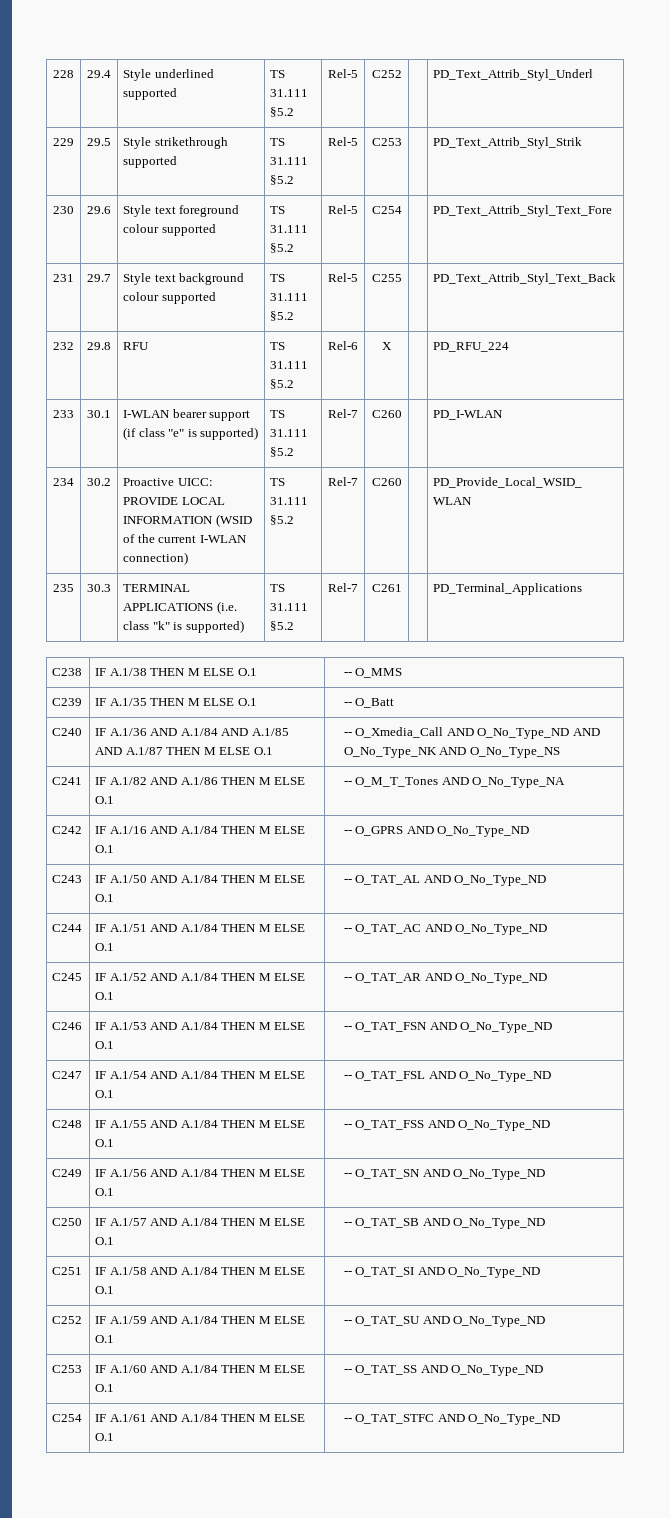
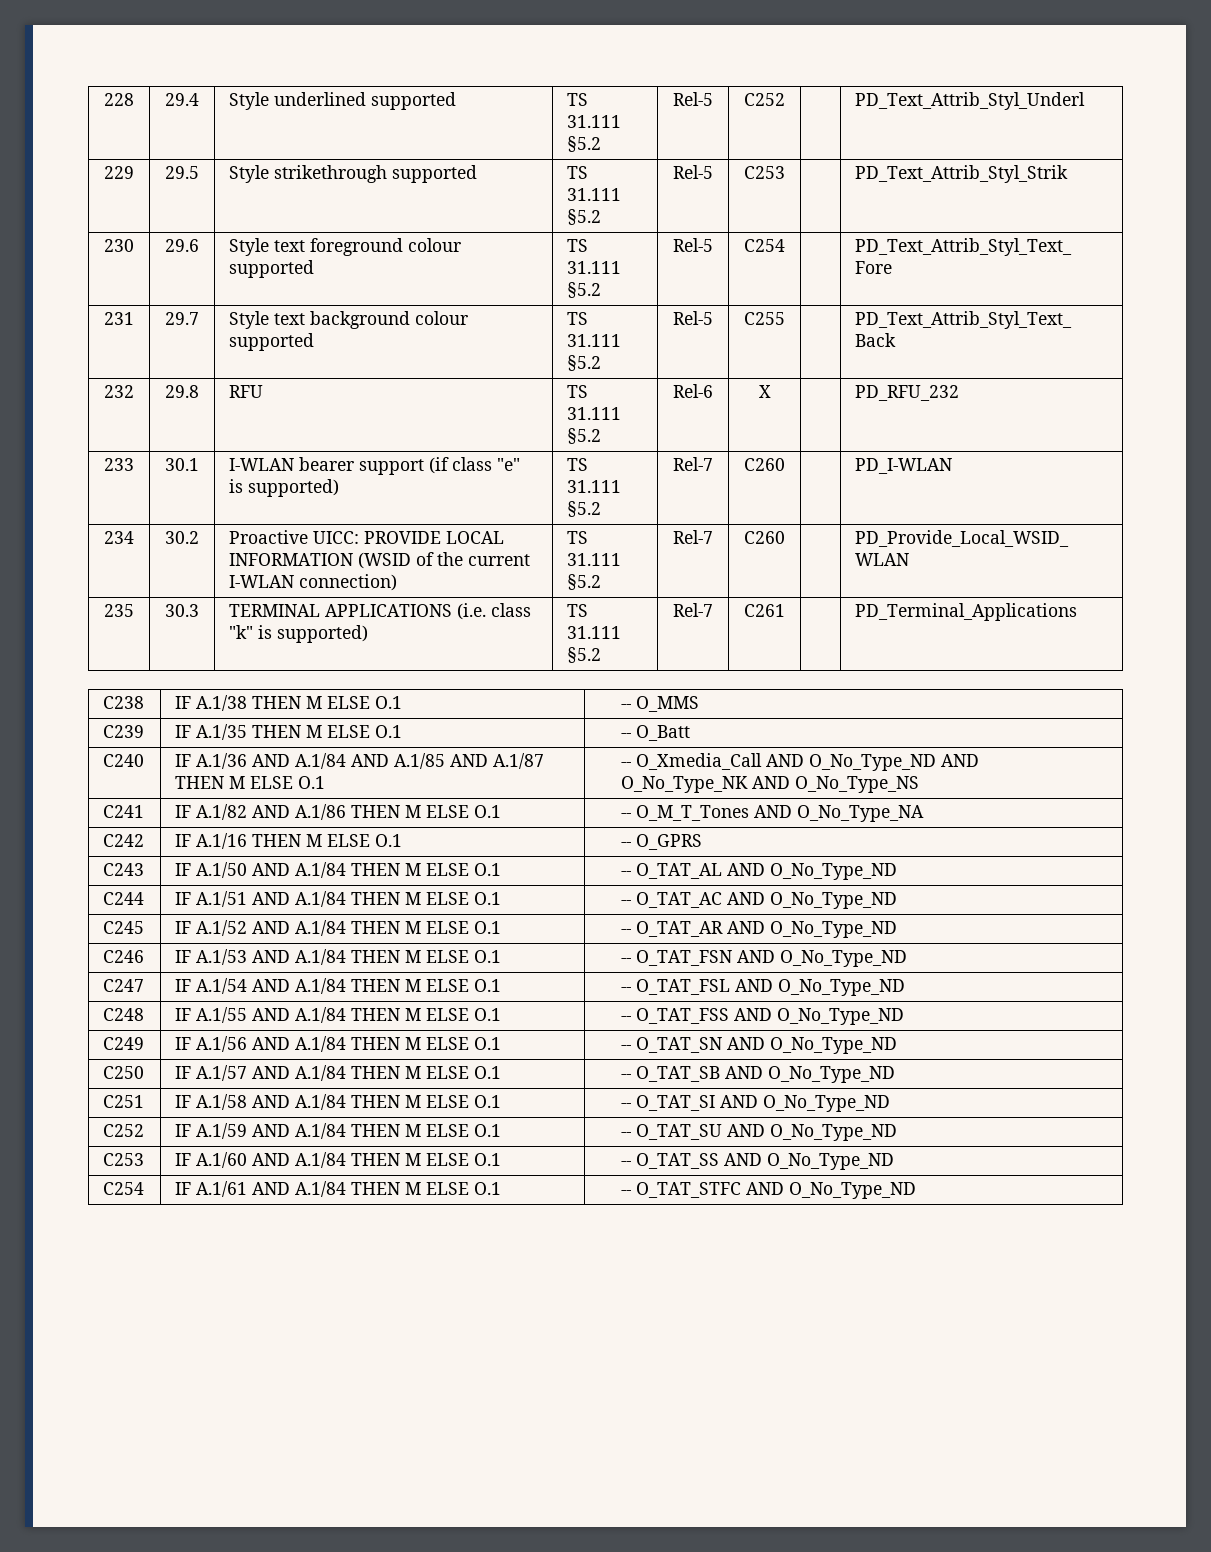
- 232 | 29.8 | RFU | TS 31.111 §5.2 | Rel-6 | X | | PD_RFU_224
+ 232 | 29.8 | RFU | TS 31.111 §5.2 | Rel-6 | X | | PD_RFU_232
- C242 | IF A.1/16 AND A.1/84 THEN M ELSE O.1 | -- O_GPRS AND O_No_Type_ND
+ C242 | IF A.1/16 THEN M ELSE O.1 | -- O_GPRS

